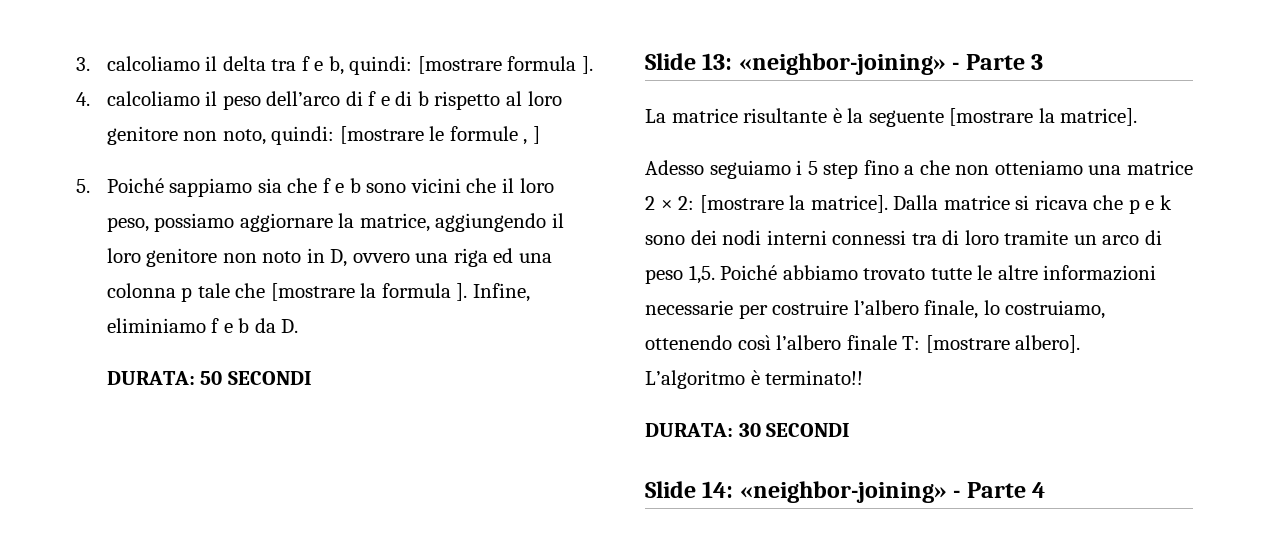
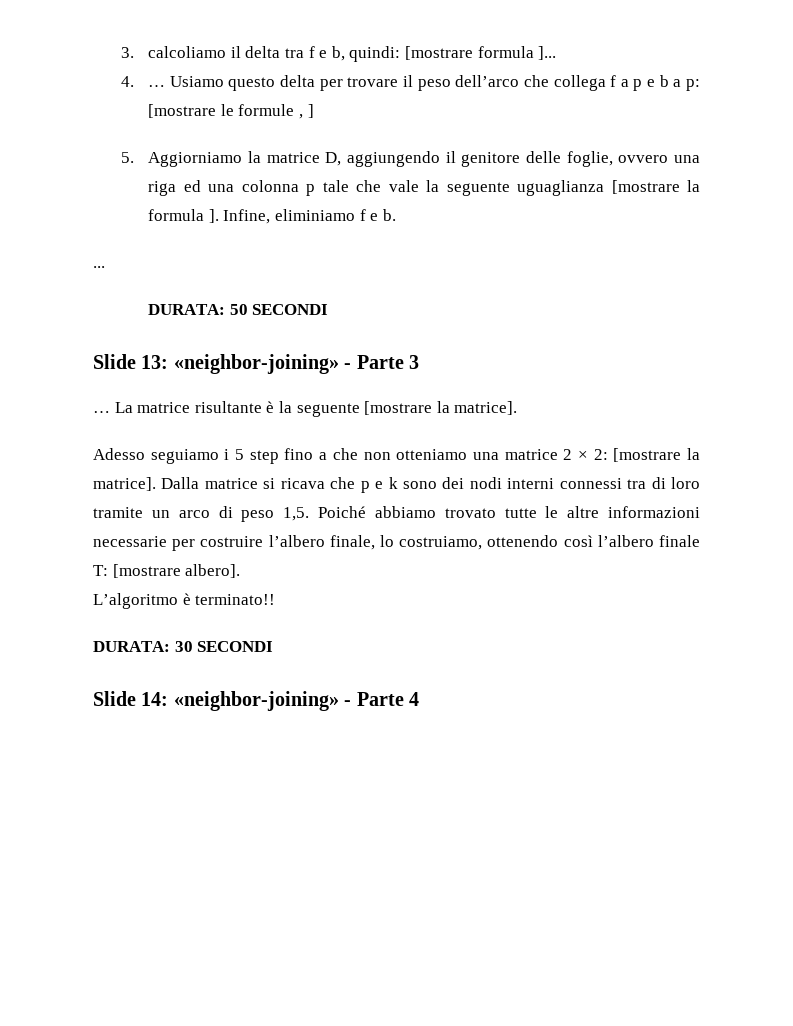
- 3. calcoliamo il delta tra f e b, quindi: [mostrare formula ].
+ 3. calcoliamo il delta tra f e b, quindi: [mostrare formula ]...
- 4. calcoliamo il peso dell’arco di f e di b rispetto al loro genitore non noto, quindi: [mostrare le formule , ]
+ 4. … Usiamo questo delta per trovare il peso dell’arco che collega f a p e b a p: [mostrare le formule , ]
- 5. Poiché sappiamo sia che f e b sono vicini che il loro peso, possiamo aggiornare la matrice, aggiungendo il loro genitore non noto in D, ovvero una riga ed una colonna p tale che [mostrare la formula ].
+ 5. Aggiorniamo la matrice D, aggiungendo il genitore delle foglie, ovvero una riga ed una colonna p tale che vale la seguente uguaglianza [mostrare la formula ].
- Infine, eliminiamo f e b da D.
+ Infine, eliminiamo f e b.
+ ...
  Slide 13: «neighbor-joining» - Parte 3
- La matrice risultante è la seguente [mostrare la matrice].
+ … La matrice risultante è la seguente [mostrare la matrice].

